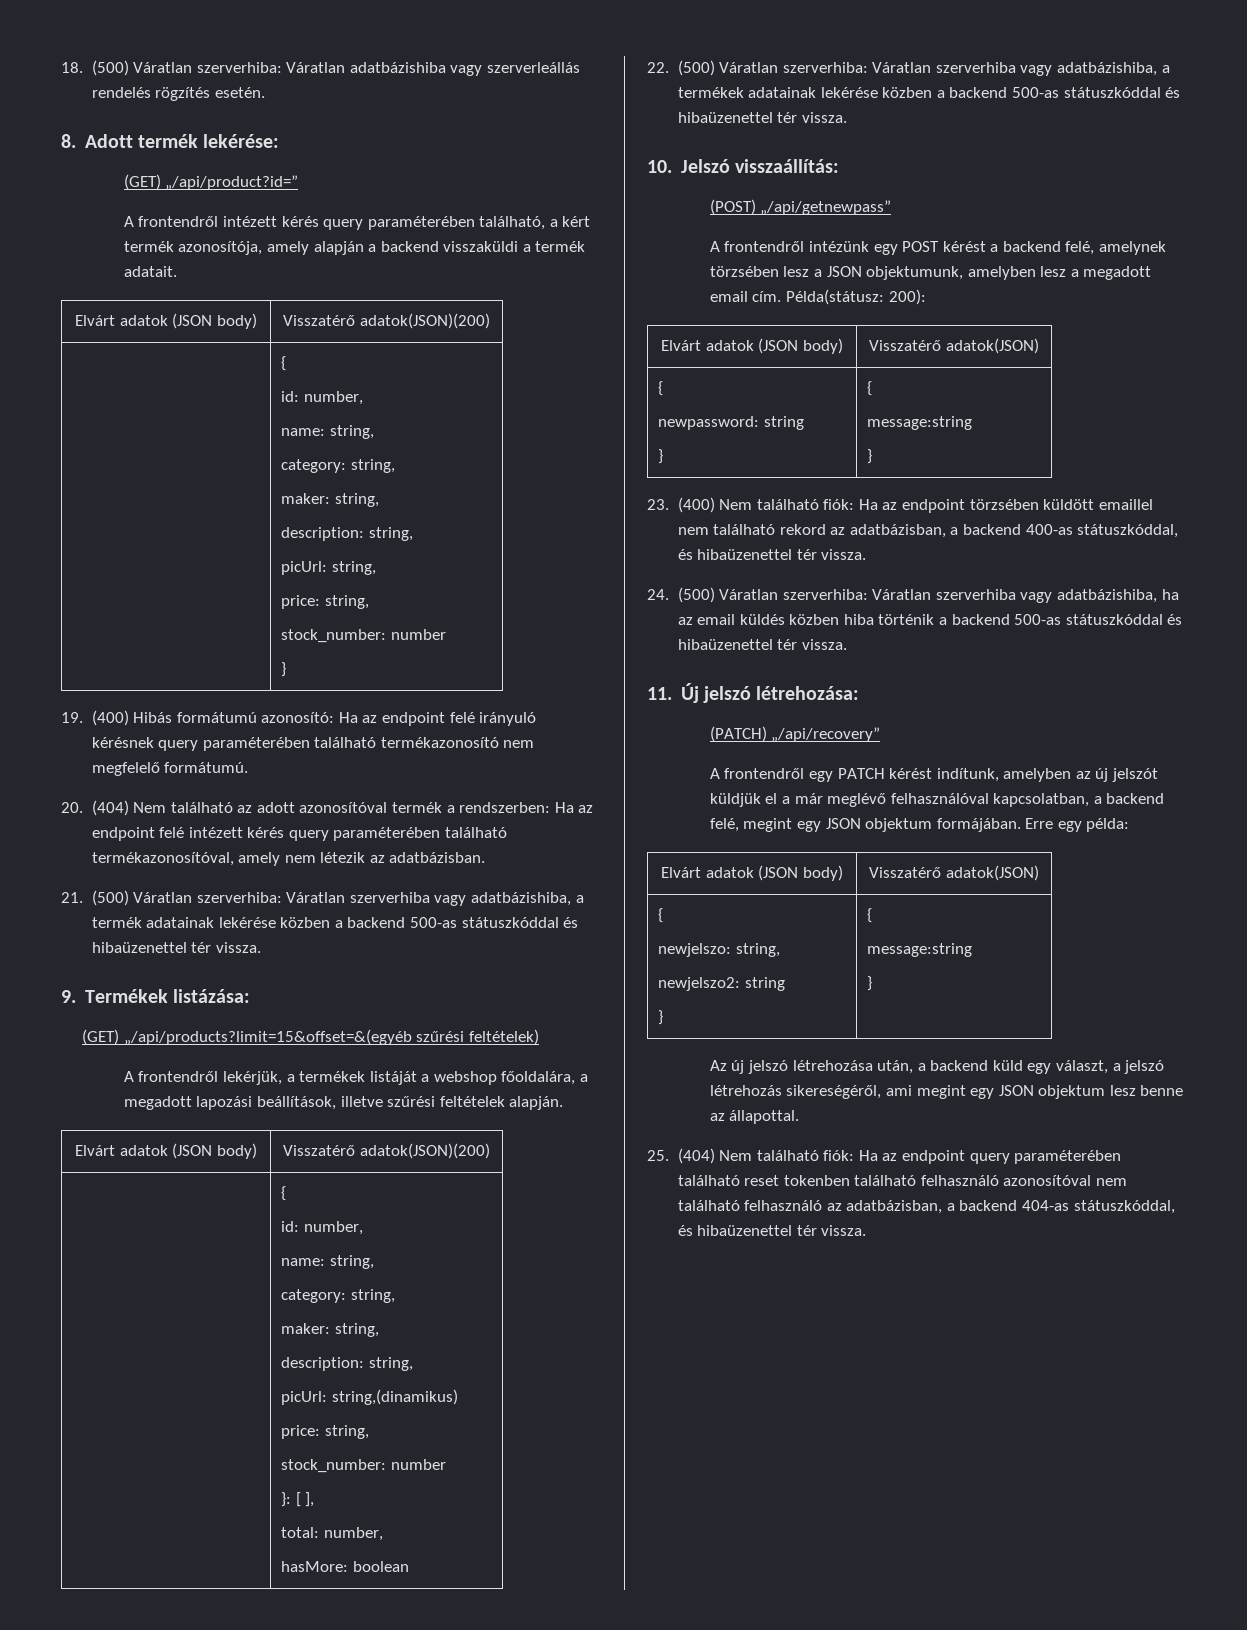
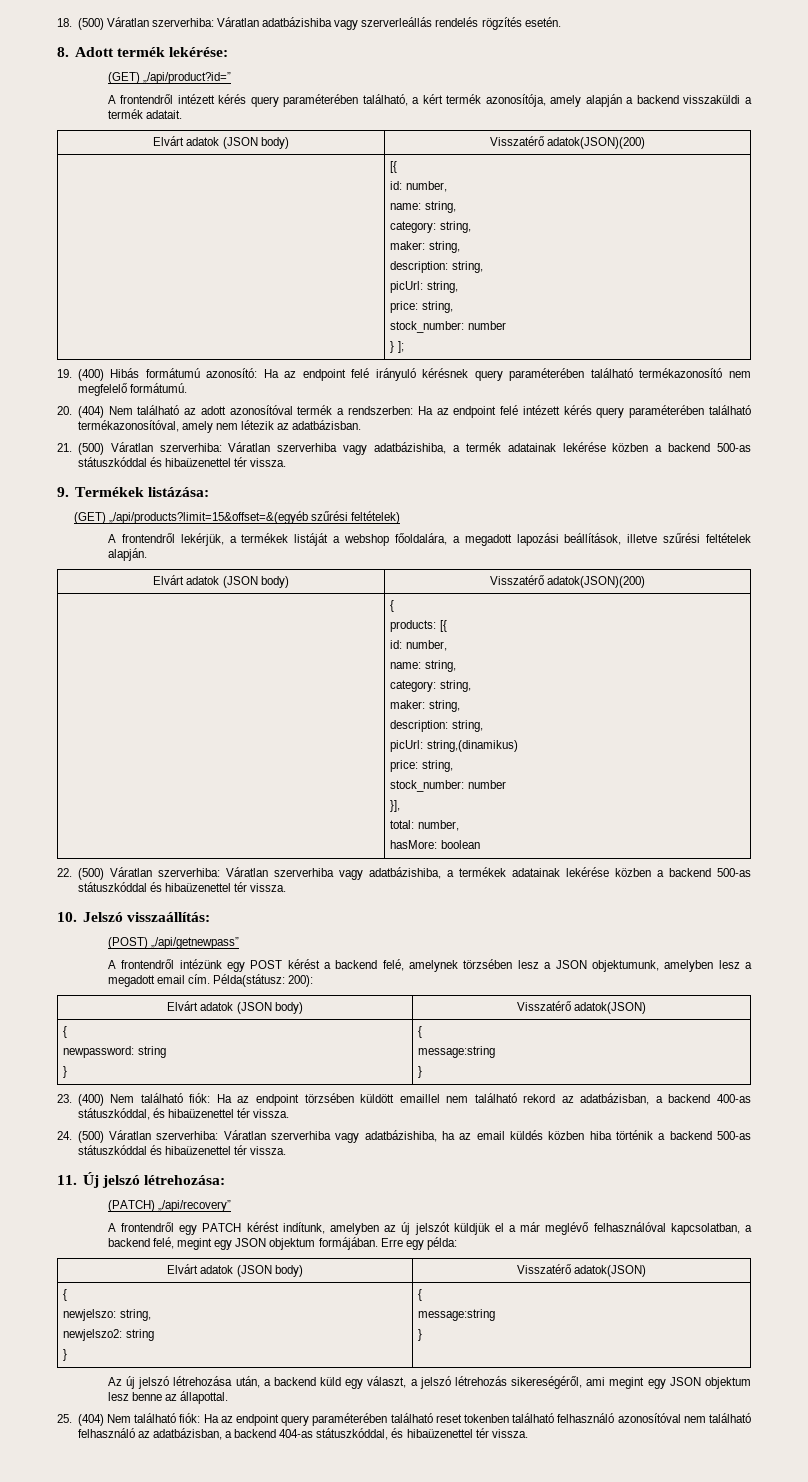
  A frontendről intézett kérés query paraméterében található, a kért termék azonosítója, amely alapján a backend visszaküldi a termék adatait.
  Elvárt adatok (JSON body) | Visszatérő adatok(JSON)(200)
- | {
+ | [{
  id: number,
  name: string,
  category: string,
  maker: string,
  description: string,
  picUrl: string,
  price: string,
  stock_number: number
- }
+ } ];
  A frontendről lekérjük, a termékek listáját a webshop főoldalára, a megadott lapozási beállítások, illetve szűrési feltételek alapján.
  Elvárt adatok (JSON body) | Visszatérő adatok(JSON)(200)
  | {
+ products: [{
  id: number,
  name: string,
  category: string,
  maker: string,
  description: string,
  picUrl: string,(dinamikus)
  price: string,
  stock_number: number
- }: [ ],
+ }],

